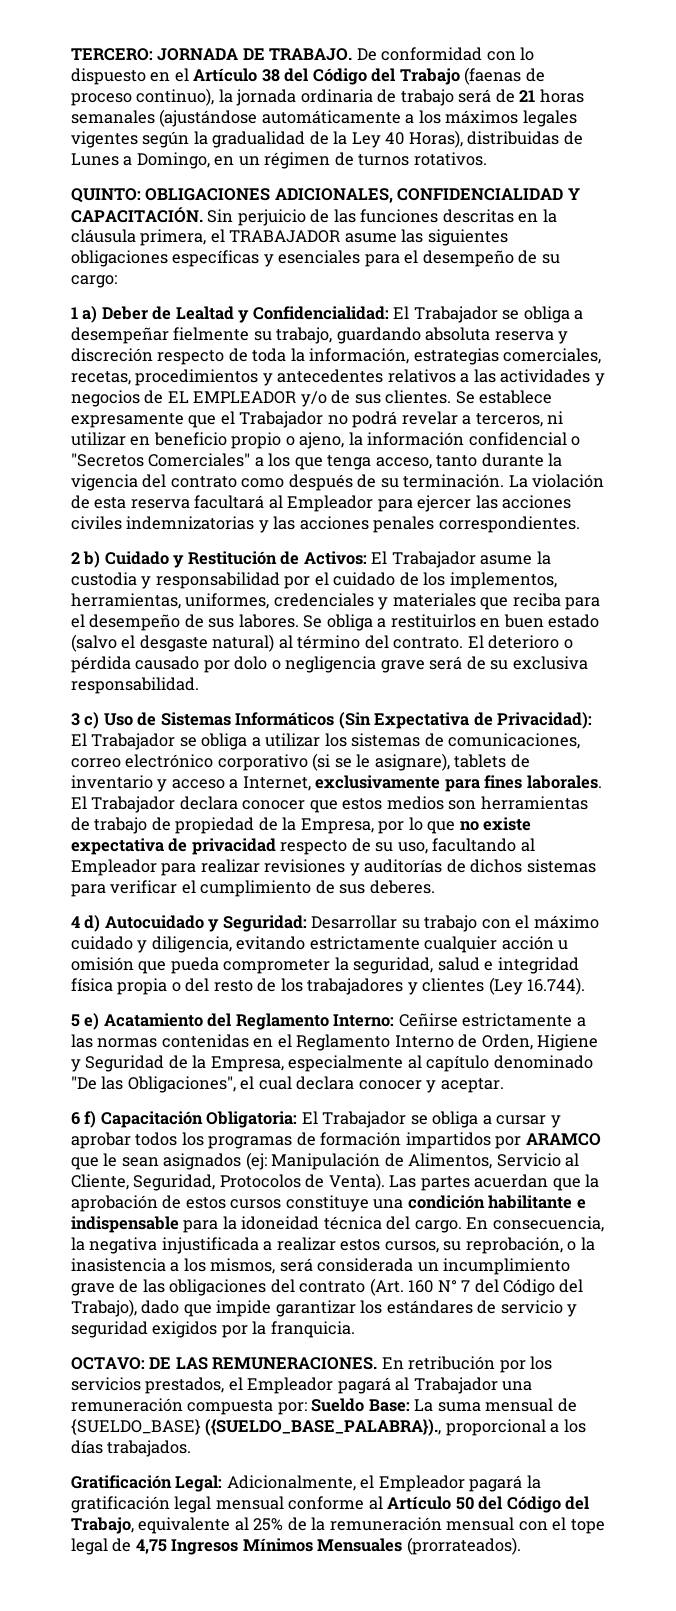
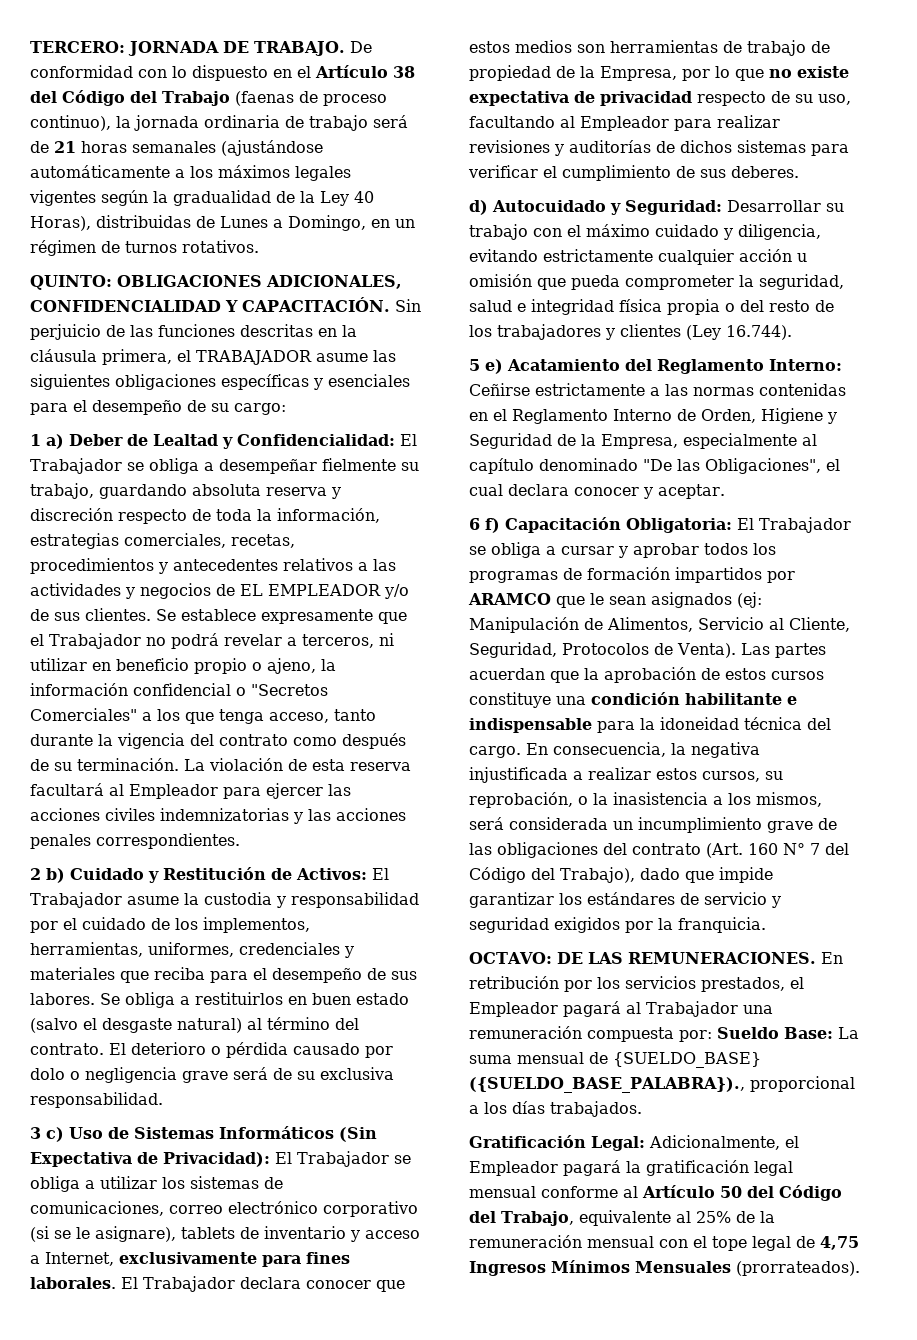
- 4 d) Autocuidado y Seguridad: Desarrollar su trabajo con el máximo cuidado y diligencia, evitando estrictamente cualquier acción u omisión que pueda comprometer la seguridad, salud e integridad física propia o del resto de los trabajadores y clientes (Ley 16.744).
+ d) Autocuidado y Seguridad: Desarrollar su trabajo con el máximo cuidado y diligencia, evitando estrictamente cualquier acción u omisión que pueda comprometer la seguridad, salud e integridad física propia o del resto de los trabajadores y clientes (Ley 16.744).

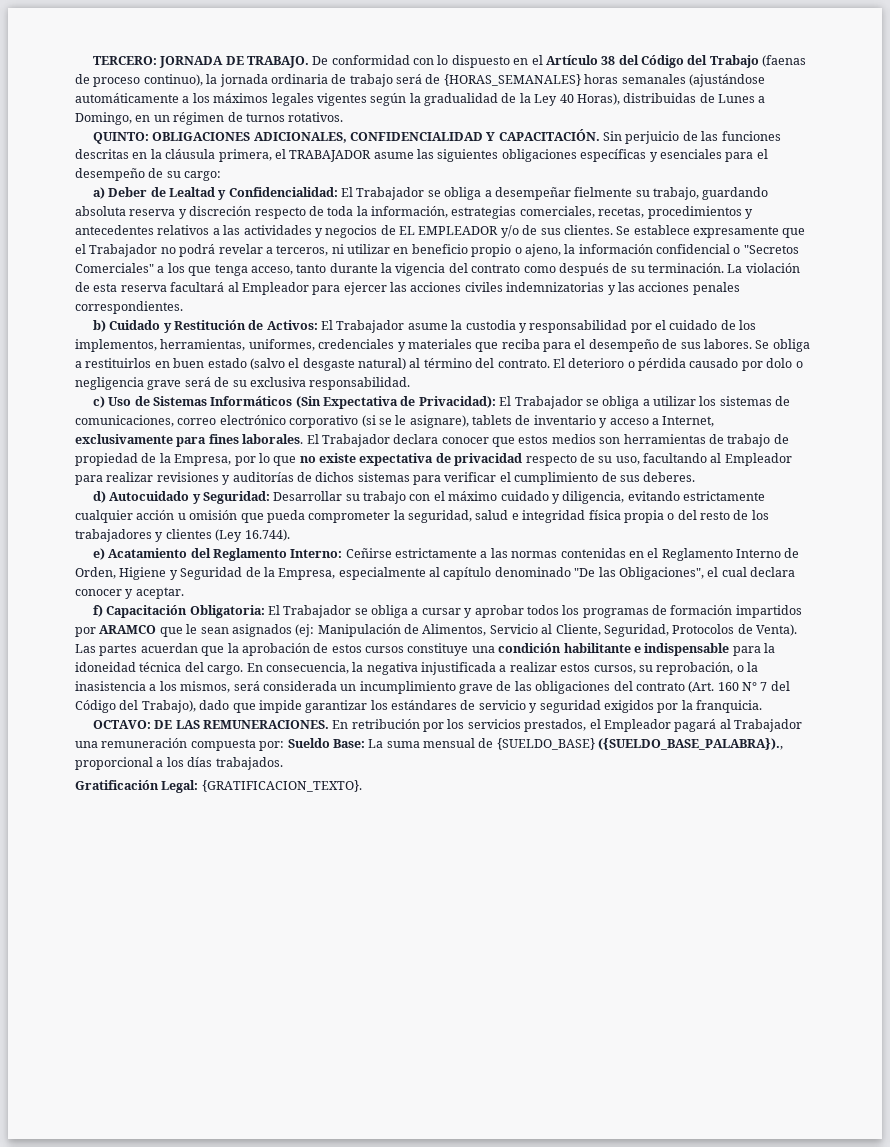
- De conformidad con lo dispuesto en el Artículo 38 del Código del Trabajo (faenas de proceso continuo), la jornada ordinaria de trabajo será de 21 horas semanales (ajustándose automáticamente a los máximos legales vigentes según la gradualidad de la Ley 40 Horas), distribuidas de Lunes a Domingo, en un régimen de turnos rotativos.
+ De conformidad con lo dispuesto en el Artículo 38 del Código del Trabajo (faenas de proceso continuo), la jornada ordinaria de trabajo será de {HORAS_SEMANALES} horas semanales (ajustándose automáticamente a los máximos legales vigentes según la gradualidad de la Ley 40 Horas), distribuidas de Lunes a Domingo, en un régimen de turnos rotativos.
- 1 a) Deber de Lealtad y Confidencialidad: El Trabajador se obliga a desempeñar fielmente su trabajo, guardando absoluta reserva y discreción respecto de toda la información, estrategias comerciales, recetas, procedimientos y antecedentes relativos a las actividades y negocios de EL EMPLEADOR y/o de sus clientes.
+ a) Deber de Lealtad y Confidencialidad: El Trabajador se obliga a desempeñar fielmente su trabajo, guardando absoluta reserva y discreción respecto de toda la información, estrategias comerciales, recetas, procedimientos y antecedentes relativos a las actividades y negocios de EL EMPLEADOR y/o de sus clientes.
- 2 b) Cuidado y Restitución de Activos: El Trabajador asume la custodia y responsabilidad por el cuidado de los implementos, herramientas, uniformes, credenciales y materiales que reciba para el desempeño de sus labores.
+ b) Cuidado y Restitución de Activos: El Trabajador asume la custodia y responsabilidad por el cuidado de los implementos, herramientas, uniformes, credenciales y materiales que reciba para el desempeño de sus labores.
- 3 c) Uso de Sistemas Informáticos (Sin Expectativa de Privacidad): El Trabajador se obliga a utilizar los sistemas de comunicaciones, correo electrónico corporativo (si se le asignare), tablets de inventario y acceso a Internet, exclusivamente para fines laborales.
+ c) Uso de Sistemas Informáticos (Sin Expectativa de Privacidad): El Trabajador se obliga a utilizar los sistemas de comunicaciones, correo electrónico corporativo (si se le asignare), tablets de inventario y acceso a Internet, exclusivamente para fines laborales.
- 5 e) Acatamiento del Reglamento Interno: Ceñirse estrictamente a las normas contenidas en el Reglamento Interno de Orden, Higiene y Seguridad de la Empresa, especialmente al capítulo denominado "De las Obligaciones", el cual declara conocer y aceptar.
+ e) Acatamiento del Reglamento Interno: Ceñirse estrictamente a las normas contenidas en el Reglamento Interno de Orden, Higiene y Seguridad de la Empresa, especialmente al capítulo denominado "De las Obligaciones", el cual declara conocer y aceptar.
- 6 f) Capacitación Obligatoria: El Trabajador se obliga a cursar y aprobar todos los programas de formación impartidos por ARAMCO que le sean asignados (ej: Manipulación de Alimentos, Servicio al Cliente, Seguridad, Protocolos de Venta).
+ f) Capacitación Obligatoria: El Trabajador se obliga a cursar y aprobar todos los programas de formación impartidos por ARAMCO que le sean asignados (ej: Manipulación de Alimentos, Servicio al Cliente, Seguridad, Protocolos de Venta).
- Gratificación Legal: Adicionalmente, el Empleador pagará la gratificación legal mensual conforme al Artículo 50 del Código del Trabajo, equivalente al 25% de la remuneración mensual con el tope legal de 4,75 Ingresos Mínimos Mensuales (prorrateados).
+ Gratificación Legal: {GRATIFICACION_TEXTO}.

